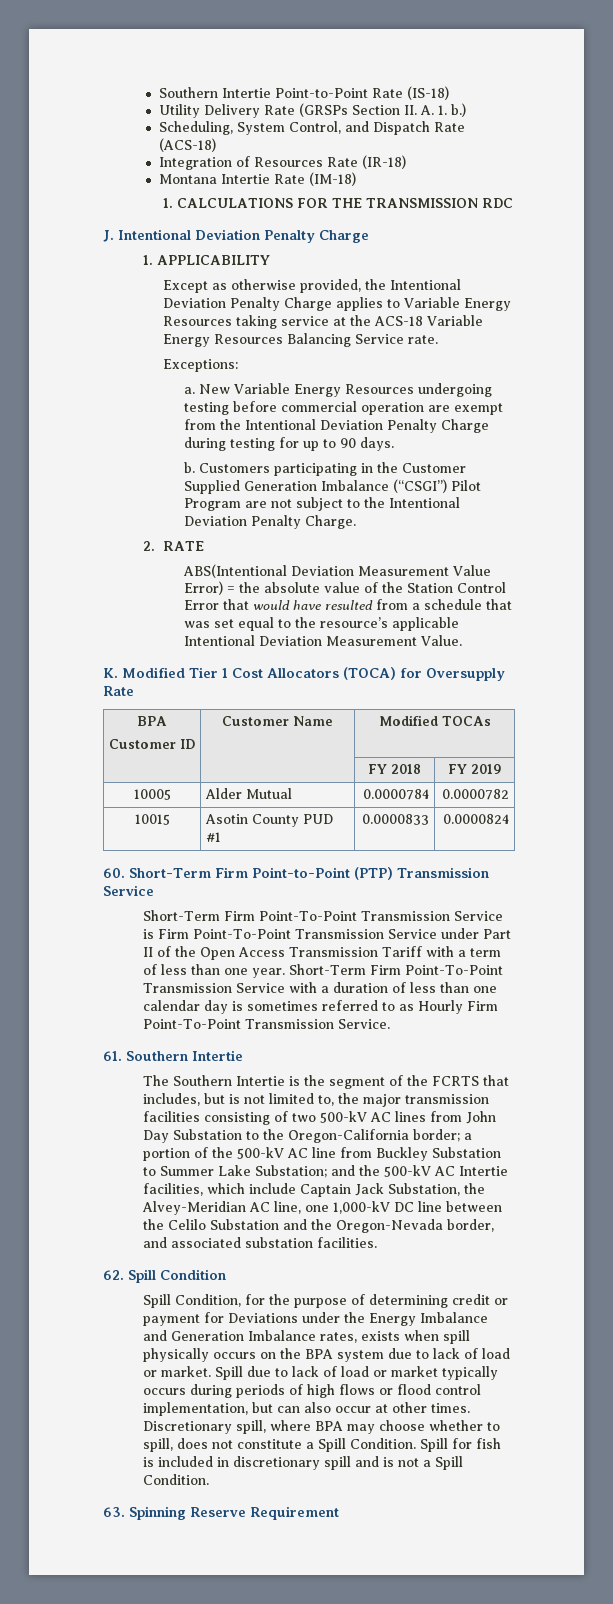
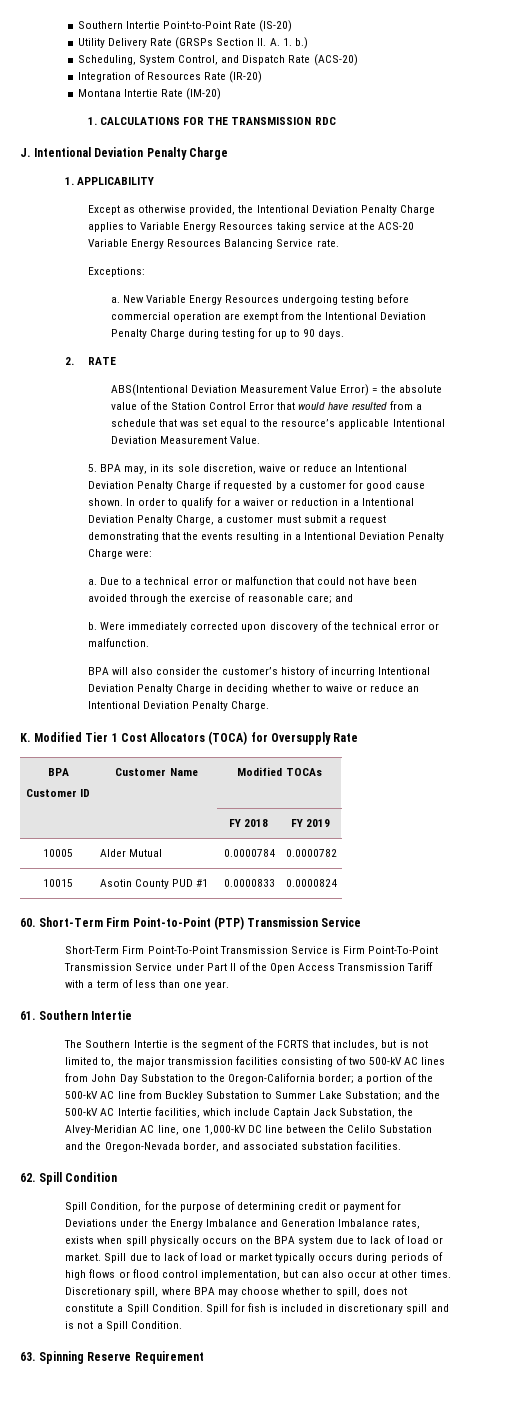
- Southern Intertie Point-to-Point Rate (IS-18)
+ Southern Intertie Point-to-Point Rate (IS-20)
- Scheduling, System Control, and Dispatch Rate (ACS-18)
+ Scheduling, System Control, and Dispatch Rate (ACS-20)
- Integration of Resources Rate (IR-18)
+ Integration of Resources Rate (IR-20)
- Montana Intertie Rate (IM-18)
+ Montana Intertie Rate (IM-20)
- Except as otherwise provided, the Intentional Deviation Penalty Charge applies to Variable Energy Resources taking service at the ACS-18 Variable Energy Resources Balancing Service rate.
+ Except as otherwise provided, the Intentional Deviation Penalty Charge applies to Variable Energy Resources taking service at the ACS-20 Variable Energy Resources Balancing Service rate.
- b. Customers participating in the Customer Supplied Generation Imbalance (“CSGI”) Pilot Program are not subject to the Intentional Deviation Penalty Charge.
+ 5. BPA may, in its sole discretion, waive or reduce an Intentional Deviation Penalty Charge if requested by a customer for good cause shown. In order to qualify for a waiver or reduction in a Intentional Deviation Penalty Charge, a customer must submit a request demonstrating that the events resulting in a Intentional Deviation Penalty Charge were:
+ a. Due to a technical error or malfunction that could not have been avoided through the exercise of reasonable care; and
+ b. Were immediately corrected upon discovery of the technical error or malfunction.
+ BPA will also consider the customer’s history of incurring Intentional Deviation Penalty Charge in deciding whether to waive or reduce an Intentional Deviation Penalty Charge.
- Short-Term Firm Point-To-Point Transmission Service with a duration of less than one calendar day is sometimes referred to as Hourly Firm Point-To-Point Transmission Service.

